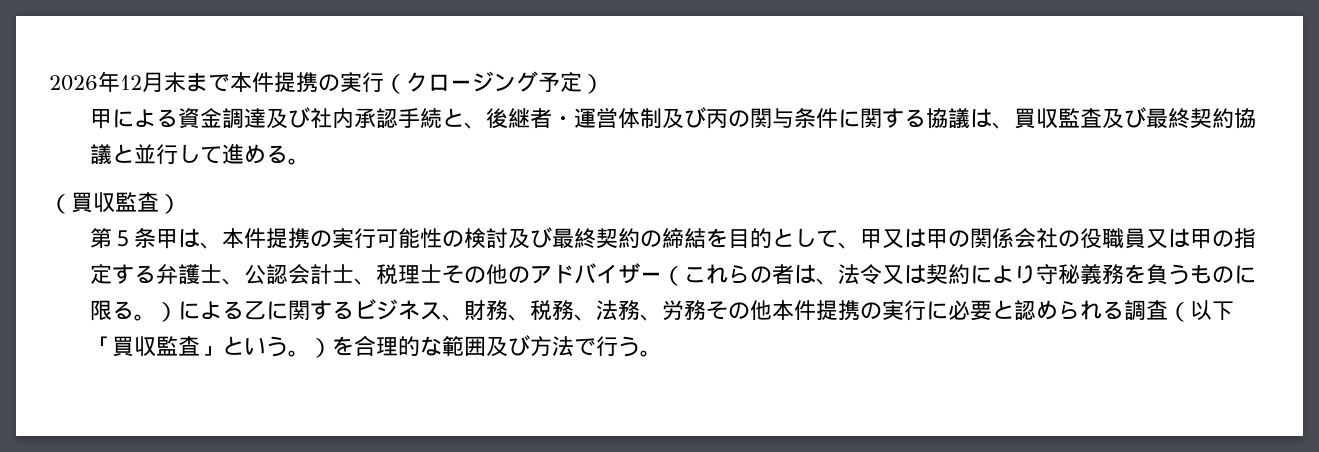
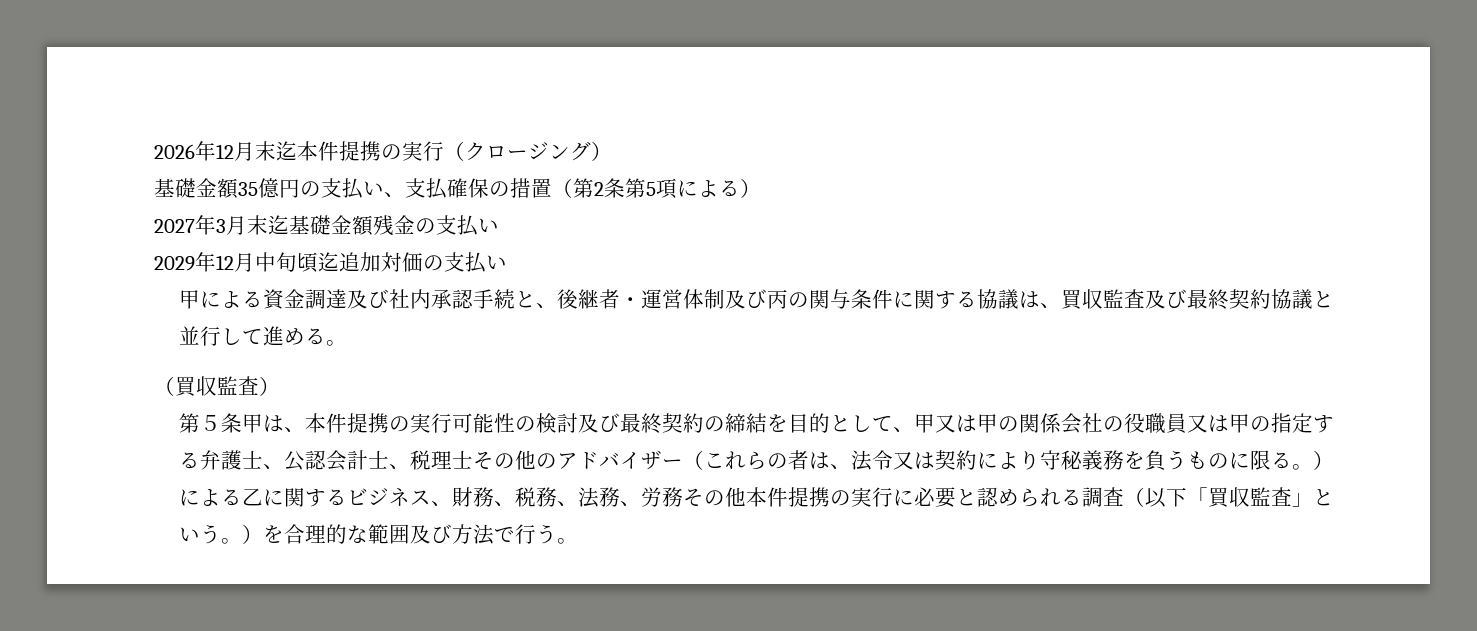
- 2026年12月末まで本件提携の実行（クロージング予定）
+ 2026年12月末迄本件提携の実行（クロージング）
+ 基礎金額35億円の支払い、支払確保の措置（第2条第5項による）
+ 2027年3月末迄基礎金額残金の支払い
+ 2029年12月中旬頃迄追加対価の支払い

